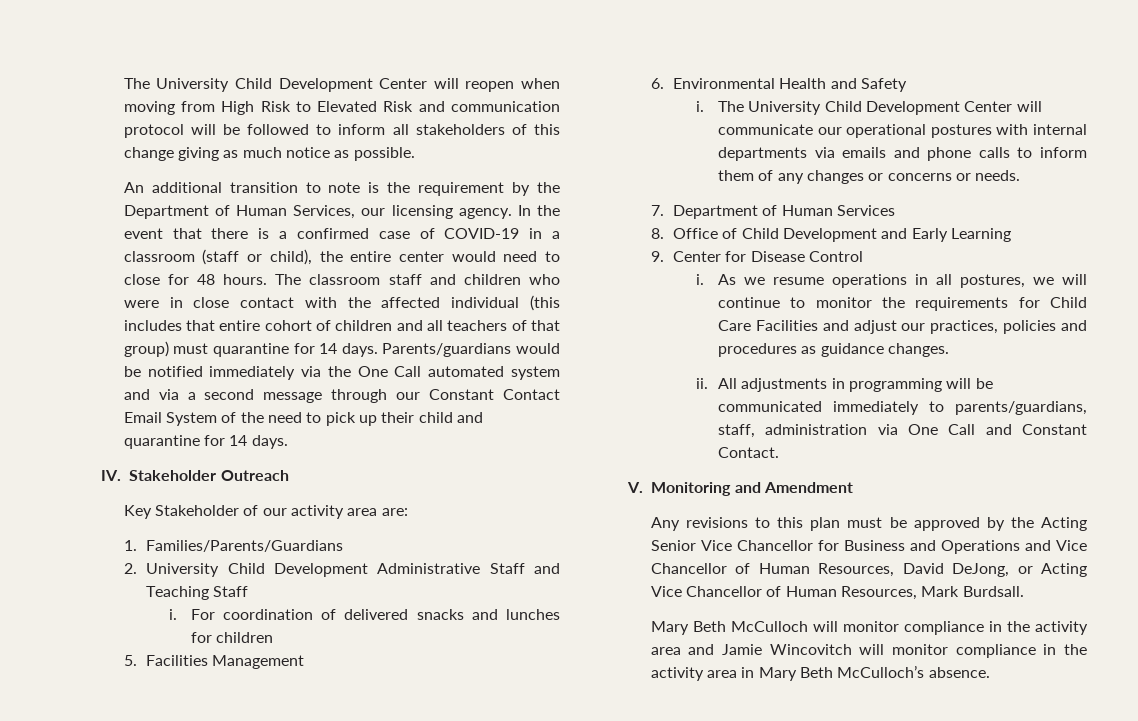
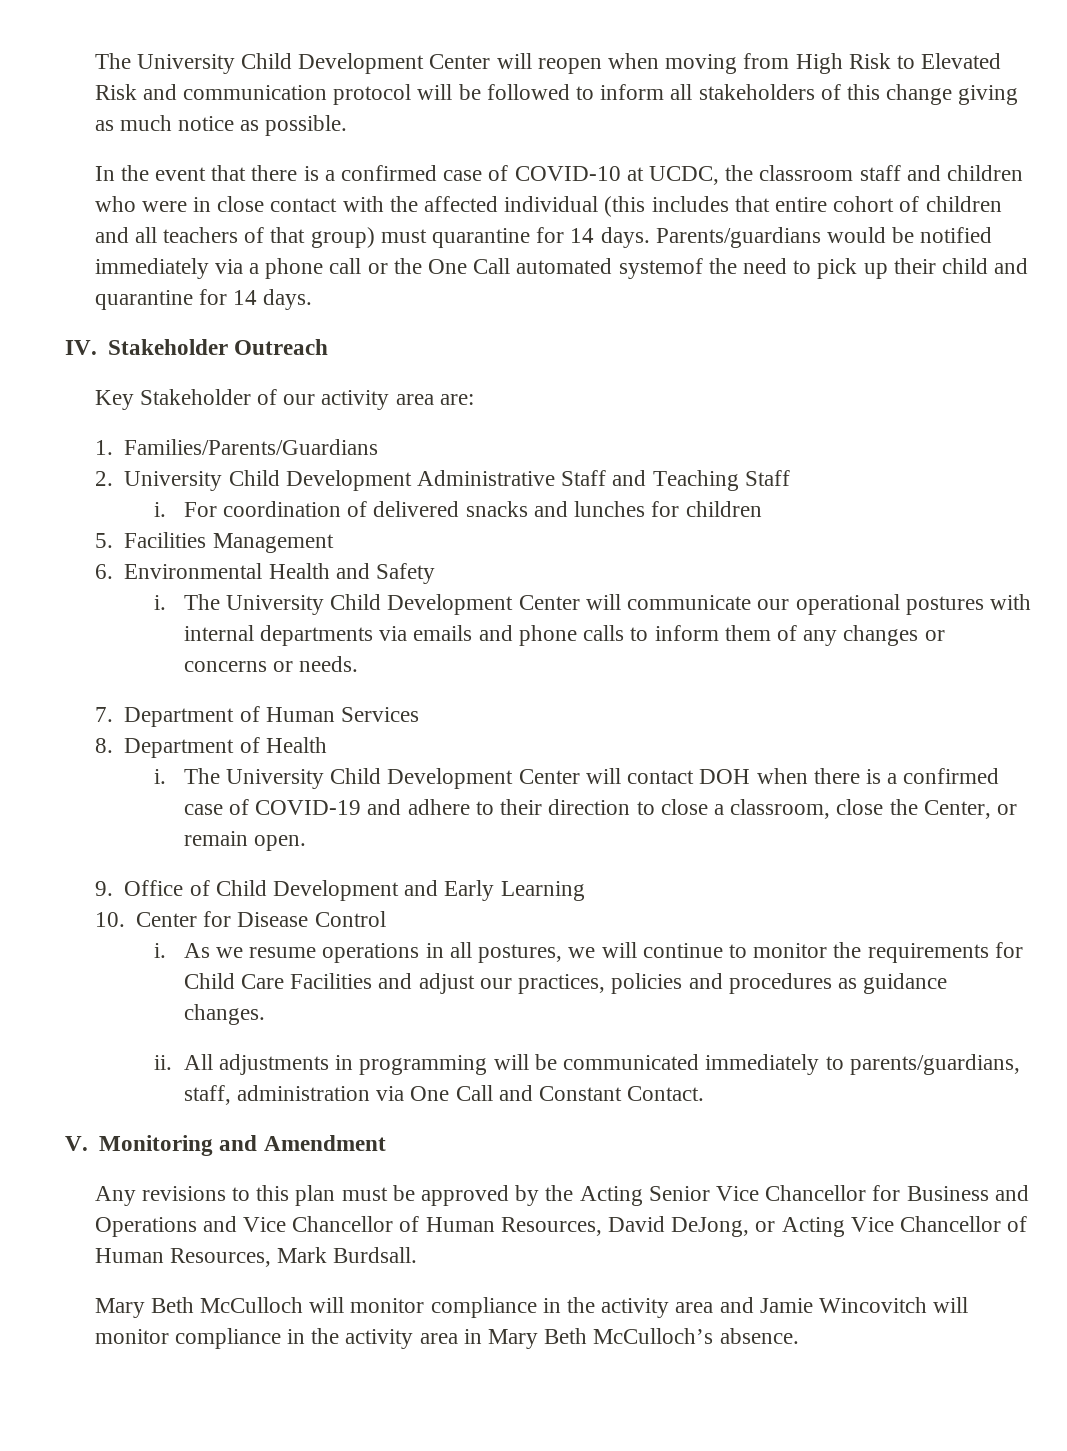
- An additional transition to note is the requirement by the Department of Human Services, our licensing agency. In the event that there is a confirmed case of COVID-19 in a classroom (staff or child), the entire center would need to close for 48 hours. The classroom staff and children who were in close contact with the affected individual (this includes that entire cohort of children and all teachers of that group) must quarantine for 14 days.
+ In the event that there is a confirmed case of COVID-10 at UCDC, the classroom staff and children who were in close contact with the affected individual (this includes that entire cohort of children and all teachers of that group) must quarantine for 14 days.
- Parents/guardians would be notified immediately via the One Call automated system and via a second message through our Constant Contact Email System of the need to pick up their child and quarantine for 14 days.
+ Parents/guardians would be notified immediately via a phone call or the One Call automated systemof the need to pick up their child and quarantine for 14 days.
- 8. Office of Child Development and Early Learning
+ 8. Department of Health
+ i. The University Child Development Center will contact DOH when there is a confirmed case of COVID-19 and adhere to their direction to close a classroom, close the Center, or remain open.
+ 9. Office of Child Development and Early Learning
- 9. Center for Disease Control
+ 10. Center for Disease Control

